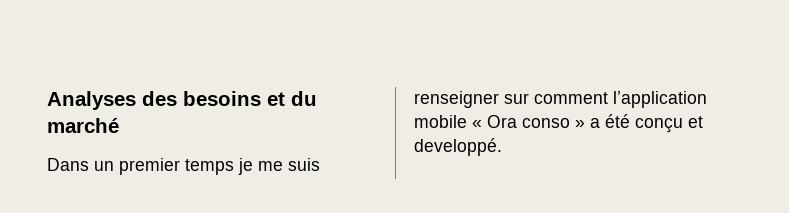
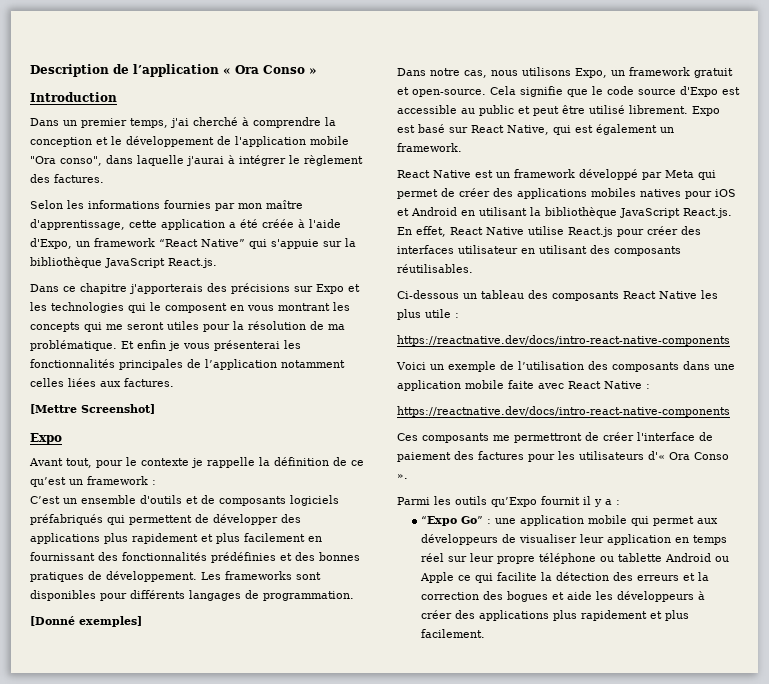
- Analyses des besoins et du marché
- Dans un premier temps je me suis renseigner sur comment l’application mobile « Ora conso » a été conçu et developpé.
+ Description de l’application « Ora Conso »
+ Introduction
+ Dans un premier temps, j'ai cherché à comprendre la conception et le développement de l'application mobile "Ora conso", dans laquelle j'aurai à intégrer le règlement des factures.
+ Selon les informations fournies par mon maître d'apprentissage, cette application a été créée à l'aide d'Expo, un framework “React Native” qui s'appuie sur la bibliothèque JavaScript React.js.
+ Dans ce chapitre j'apporterais des précisions sur Expo et les technologies qui le composent en vous montrant les concepts qui me seront utiles pour la résolution de ma problématique. Et enfin je vous présenterai les fonctionnalités principales de l’application notamment celles liées aux factures.
+ [Mettre Screenshot]
+ Expo
+ Avant tout, pour le contexte je rappelle la définition de ce qu’est un framework :
+ C’est un ensemble d'outils et de composants logiciels préfabriqués qui permettent de développer des applications plus rapidement et plus facilement en fournissant des fonctionnalités prédéfinies et des bonnes pratiques de développement. Les frameworks sont disponibles pour différents langages de programmation.
+ [Donné exemples]
+ Dans notre cas, nous utilisons Expo, un framework gratuit et open-source. Cela signifie que le code source d'Expo est accessible au public et peut être utilisé librement. Expo est basé sur React Native, qui est également un framework.
+ React Native est un framework développé par Meta qui permet de créer des applications mobiles natives pour iOS et Android en utilisant la bibliothèque JavaScript React.js. En effet, React Native utilise React.js pour créer des interfaces utilisateur en utilisant des composants réutilisables.
+ Ci-dessous un tableau des composants React Native les plus utile :
+ https://reactnative.dev/docs/intro-react-native-components
+ Voici un exemple de l’utilisation des composants dans une application mobile faite avec React Native :
+ https://reactnative.dev/docs/intro-react-native-components
+ Ces composants me permettront de créer l'interface de paiement des factures pour les utilisateurs d'« Ora Conso ».
+ Parmi les outils qu’Expo fournit il y a :
+ “Expo Go” : une application mobile qui permet aux développeurs de visualiser leur application en temps réel sur leur propre téléphone ou tablette Android ou Apple ce qui facilite la détection des erreurs et la correction des bogues et aide les développeurs à créer des applications plus rapidement et plus facilement.

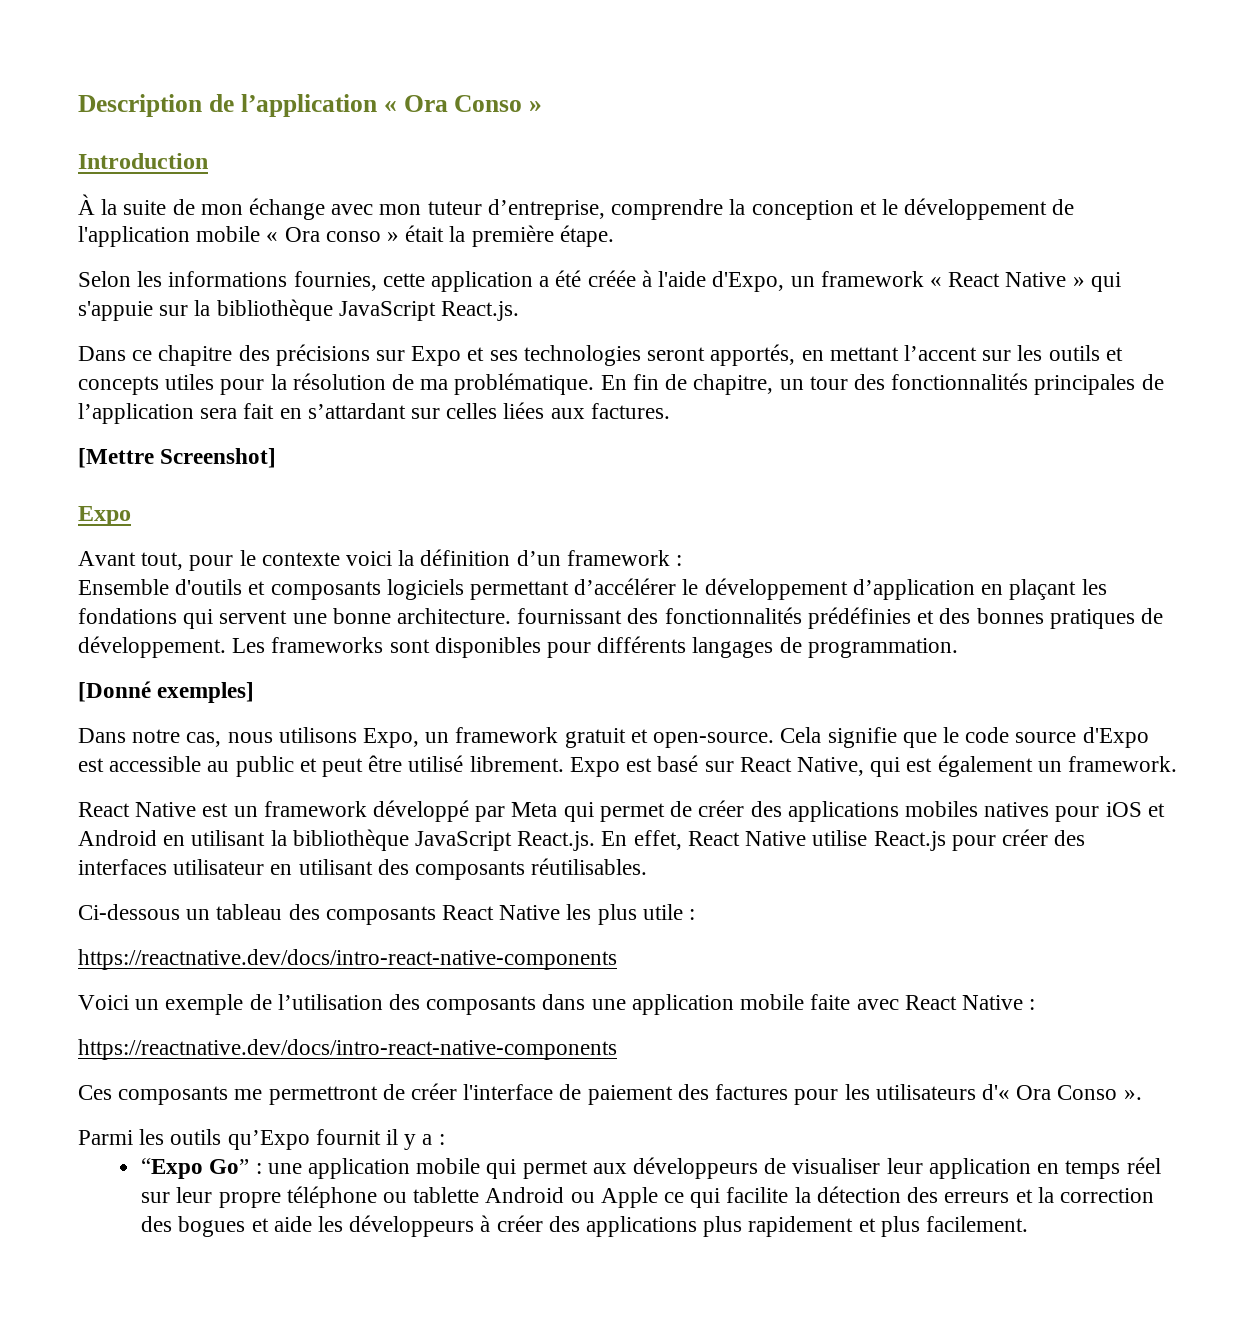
- Dans un premier temps, j'ai cherché à comprendre la conception et le développement de l'application mobile "Ora conso", dans laquelle j'aurai à intégrer le règlement des factures.
- Selon les informations fournies par mon maître d'apprentissage, cette application a été créée à l'aide d'Expo, un framework “React Native” qui s'appuie sur la bibliothèque JavaScript React.js.
+ À la suite de mon échange avec mon tuteur d’entreprise, comprendre la conception et le développement de l'application mobile « Ora conso » était la première étape.
+ Selon les informations fournies, cette application a été créée à l'aide d'Expo, un framework « React Native » qui s'appuie sur la bibliothèque JavaScript React.js.
- Dans ce chapitre j'apporterais des précisions sur Expo et les technologies qui le composent en vous montrant les concepts qui me seront utiles pour la résolution de ma problématique.
+ Dans ce chapitre des précisions sur Expo et ses technologies seront apportés, en mettant l’accent sur les outils et concepts utiles pour la résolution de ma problématique.
- Et enfin je vous présenterai les fonctionnalités principales de l’application notamment celles liées aux factures.
+ En fin de chapitre, un tour des fonctionnalités principales de l’application sera fait en s’attardant sur celles liées aux factures.
- Avant tout, pour le contexte je rappelle la définition de ce qu’est un framework :
+ Avant tout, pour le contexte voici la définition d’un framework :
- C’est un ensemble d'outils et de composants logiciels préfabriqués qui permettent de développer des applications plus rapidement et plus facilement en fournissant des fonctionnalités prédéfinies et des bonnes pratiques de développement.
+ Ensemble d'outils et composants logiciels permettant d’accélérer le développement d’application en plaçant les fondations qui servent une bonne architecture. fournissant des fonctionnalités prédéfinies et des bonnes pratiques de développement.

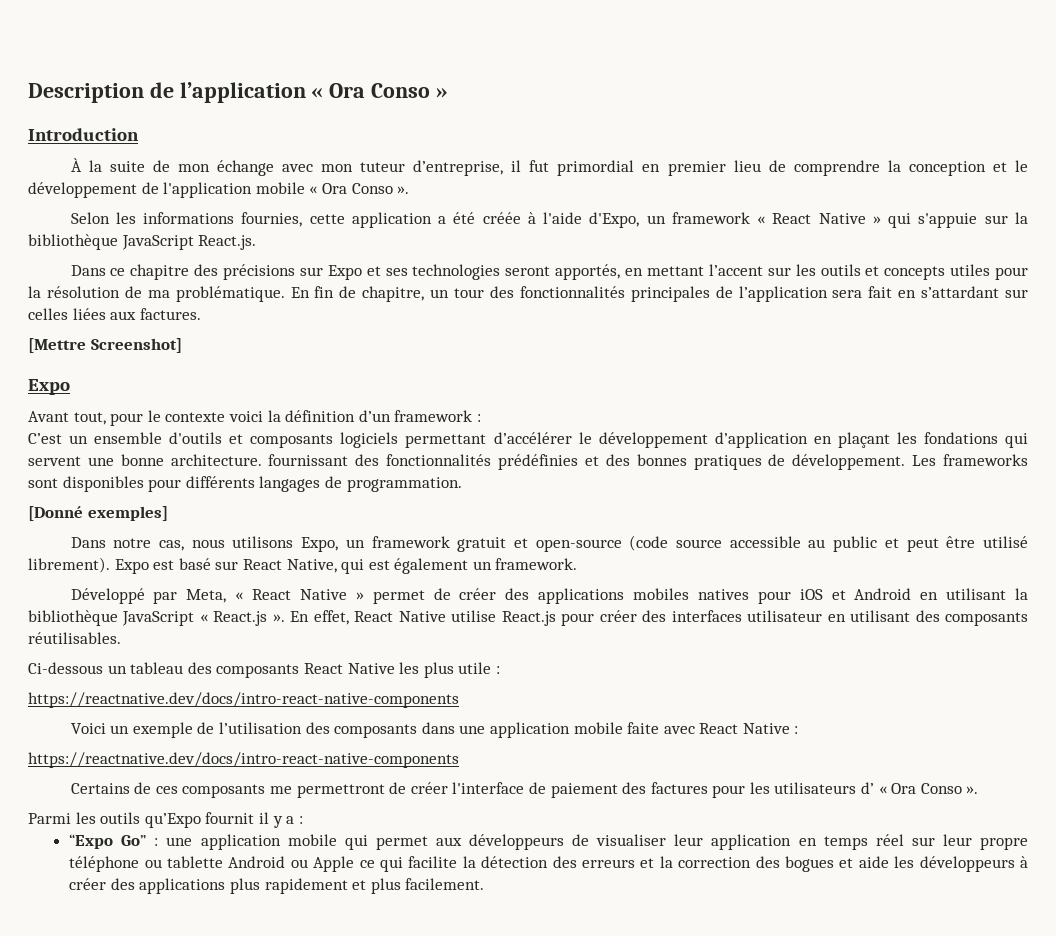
- À la suite de mon échange avec mon tuteur d’entreprise, comprendre la conception et le développement de l'application mobile « Ora conso » était la première étape.
+ À la suite de mon échange avec mon tuteur d’entreprise, il fut primordial en premier lieu de comprendre la conception et le développement de l'application mobile « Ora Conso ».
- Ensemble d'outils et composants logiciels permettant d’accélérer le développement d’application en plaçant les fondations qui servent une bonne architecture. fournissant des fonctionnalités prédéfinies et des bonnes pratiques de développement.
+ C’est un ensemble d'outils et composants logiciels permettant d’accélérer le développement d’application en plaçant les fondations qui servent une bonne architecture. fournissant des fonctionnalités prédéfinies et des bonnes pratiques de développement.
- Dans notre cas, nous utilisons Expo, un framework gratuit et open-source. Cela signifie que le code source d'Expo est accessible au public et peut être utilisé librement.
+ Dans notre cas, nous utilisons Expo, un framework gratuit et open-source (code source accessible au public et peut être utilisé librement).
- React Native est un framework développé par Meta qui permet de créer des applications mobiles natives pour iOS et Android en utilisant la bibliothèque JavaScript React.js. En effet, React Native utilise React.js pour créer des interfaces utilisateur en utilisant des composants réutilisables.
+ Développé par Meta, « React Native » permet de créer des applications mobiles natives pour iOS et Android en utilisant la bibliothèque JavaScript « React.js ». En effet, React Native utilise React.js pour créer des interfaces utilisateur en utilisant des composants réutilisables.
- Ces composants me permettront de créer l'interface de paiement des factures pour les utilisateurs d'« Ora Conso ».
+ Certains de ces composants me permettront de créer l'interface de paiement des factures pour les utilisateurs d’ « Ora Conso ».

